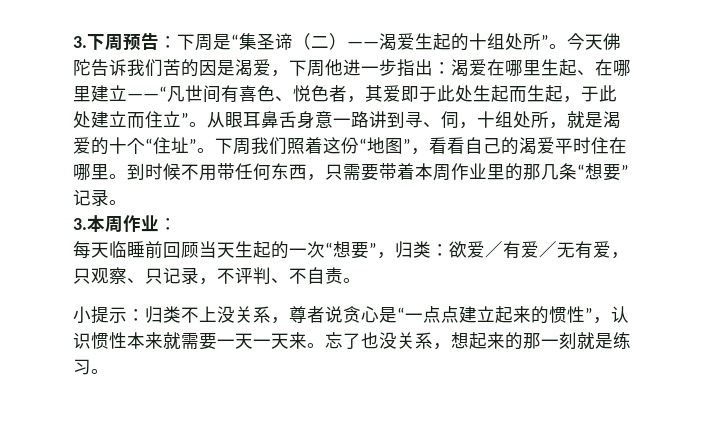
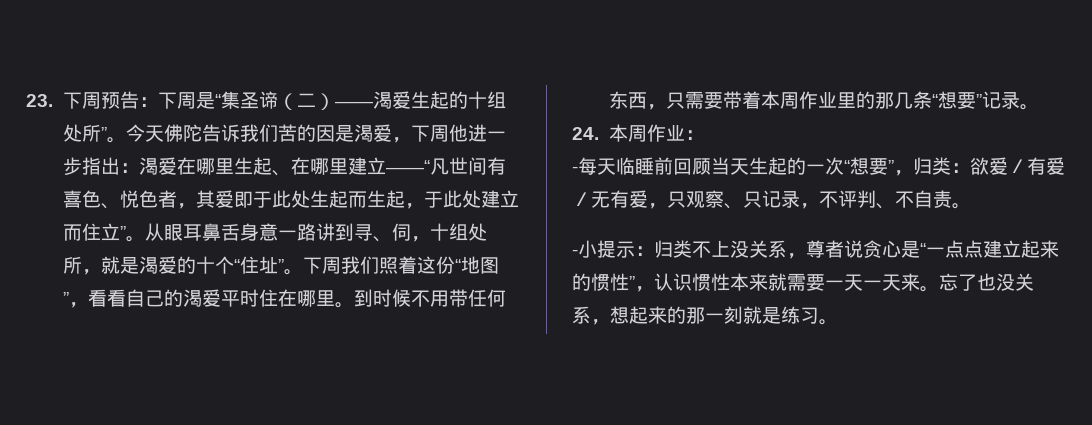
- 3.下周预告：下周是“集圣谛（二）——渴爱生起的十组处所”。
+ 23.下周预告：下周是“集圣谛（二）——渴爱生起的十组处所”。
- 3.本周作业：
+ 24.本周作业：
- 每天临睡前回顾当天生起的一次“想要”，归类：欲爱／有爱／无有爱，只观察、只记录，不评判、不自责。
+ -每天临睡前回顾当天生起的一次“想要”，归类：欲爱／有爱／无有爱，只观察、只记录，不评判、不自责。
- 小提示：归类不上没关系，尊者说贪心是“一点点建立起来的惯性”，认识惯性本来就需要一天一天来。
+ -小提示：归类不上没关系，尊者说贪心是“一点点建立起来的惯性”，认识惯性本来就需要一天一天来。

